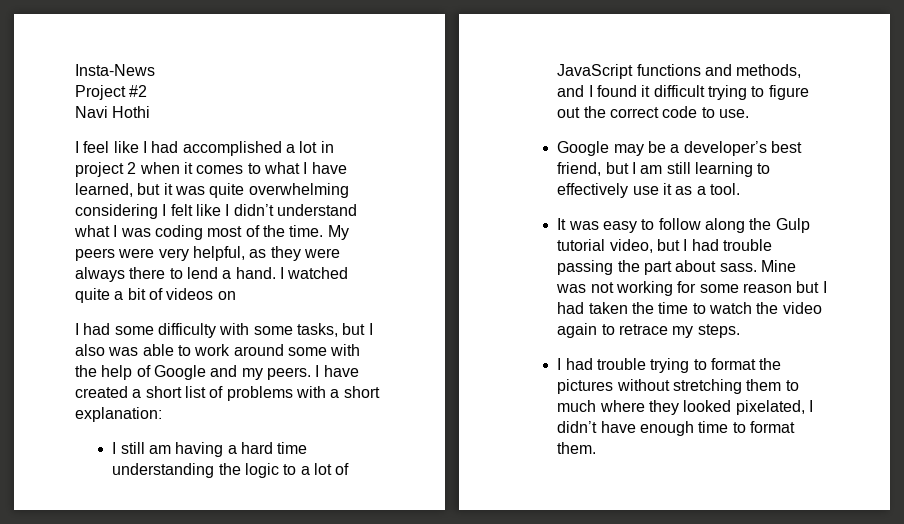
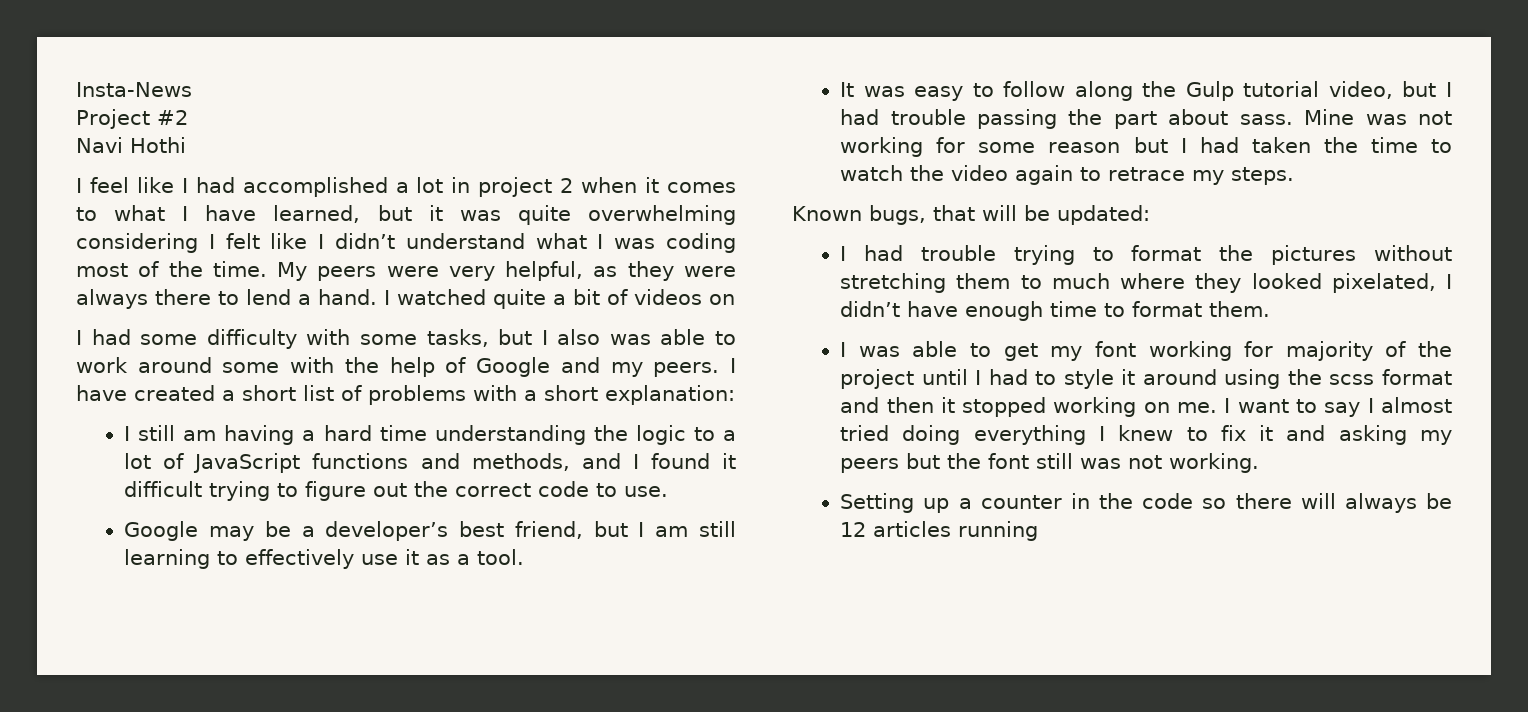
+ Known bugs, that will be updated:
+ I was able to get my font working for majority of the project until I had to style it around using the scss format and then it stopped working on me. I want to say I almost tried doing everything I knew to fix it and asking my peers but the font still was not working.
+ Setting up a counter in the code so there will always be 12 articles running

